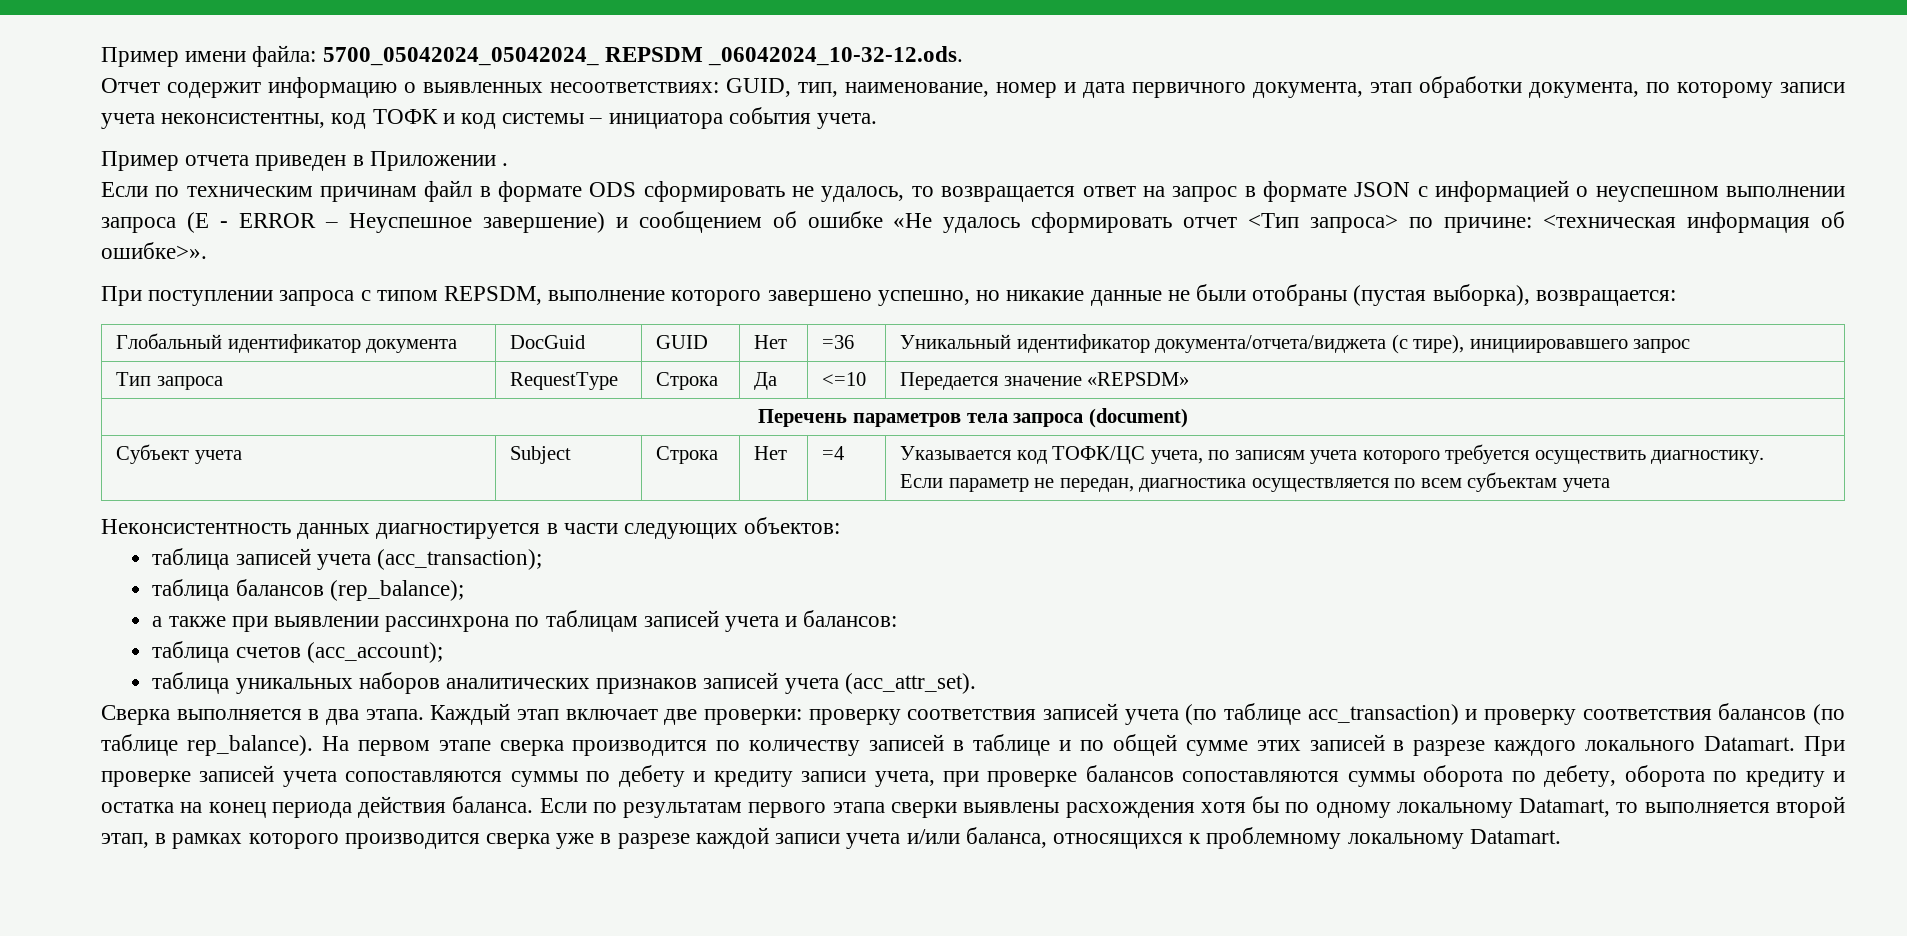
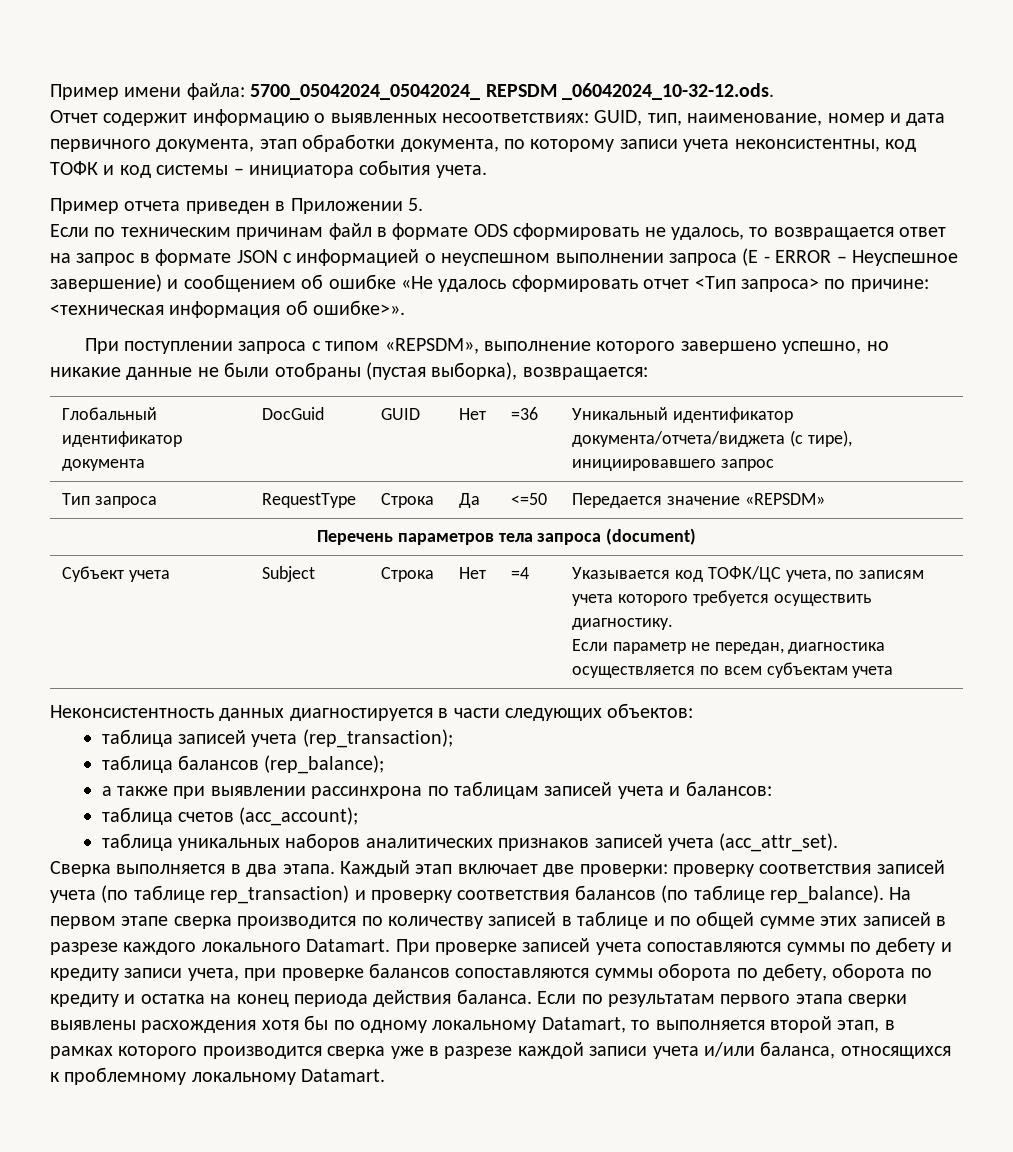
- Пример отчета приведен в Приложении .
+ Пример отчета приведен в Приложении 5.
- При поступлении запроса с типом REPSDM, выполнение которого завершено успешно, но никакие данные не были отобраны (пустая выборка), возвращается:
+ При поступлении запроса с типом «REPSDM», выполнение которого завершено успешно, но никакие данные не были отобраны (пустая выборка), возвращается:
- Тип запроса | RequestType | Строка | Да | <=10 | Передается значение «REPSDM»
+ Тип запроса | RequestType | Строка | Да | <=50 | Передается значение «REPSDM»
- таблица записей учета (acc_transaction);
+ таблица записей учета (rep_transaction);
- Каждый этап включает две проверки: проверку соответствия записей учета (по таблице acc_transaction) и проверку соответствия балансов (по таблице rep_balance).
+ Каждый этап включает две проверки: проверку соответствия записей учета (по таблице rep_transaction) и проверку соответствия балансов (по таблице rep_balance).

